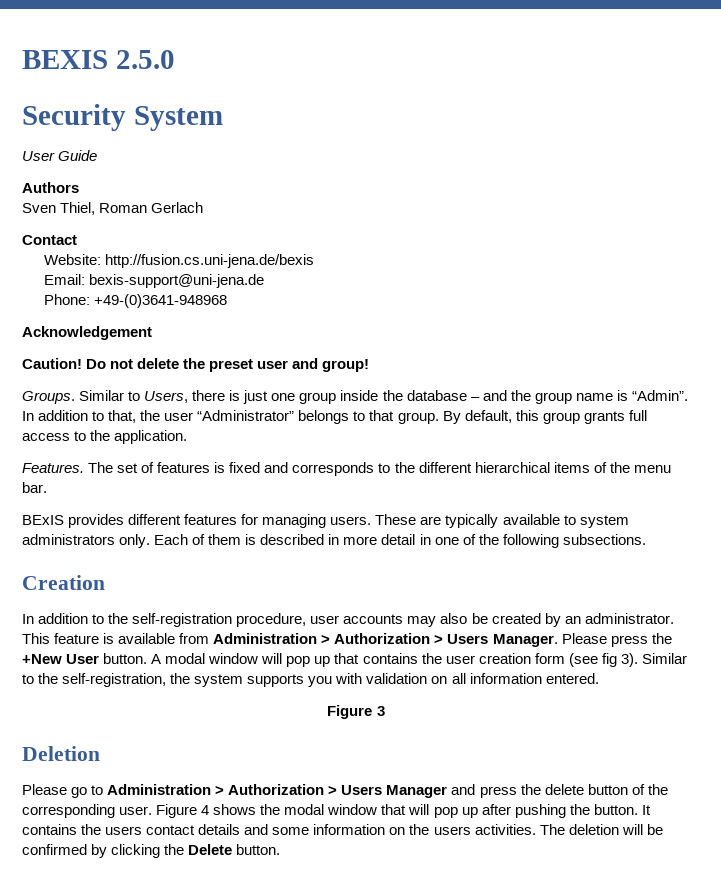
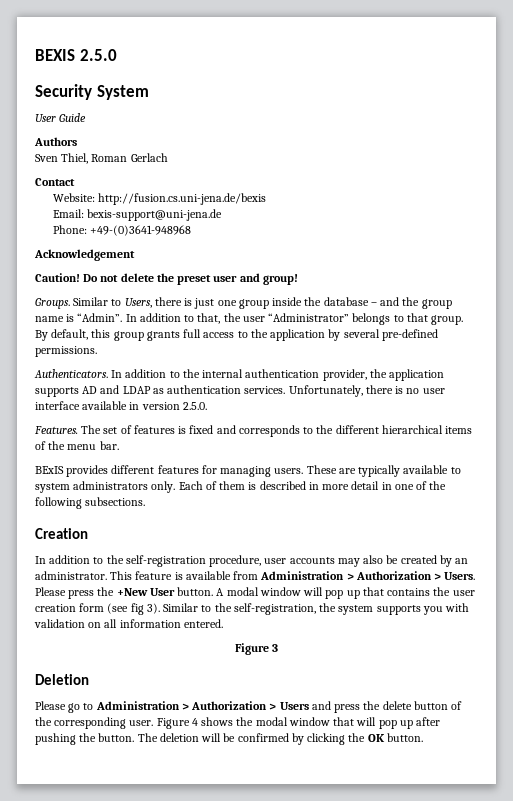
- By default, this group grants full access to the application.
+ By default, this group grants full access to the application by several pre-defined permissions.
+ Authenticators. In addition to the internal authentication provider, the application supports AD and LDAP as authentication services. Unfortunately, there is no user interface available in version 2.5.0.
- This feature is available from Administration > Authorization > Users Manager.
+ This feature is available from Administration > Authorization > Users.
- Please go to Administration > Authorization > Users Manager and press the delete button of the corresponding user.
+ Please go to Administration > Authorization > Users and press the delete button of the corresponding user.
- It contains the users contact details and some information on the users activities.
- The deletion will be confirmed by clicking the Delete button.
+ The deletion will be confirmed by clicking the OK button.

